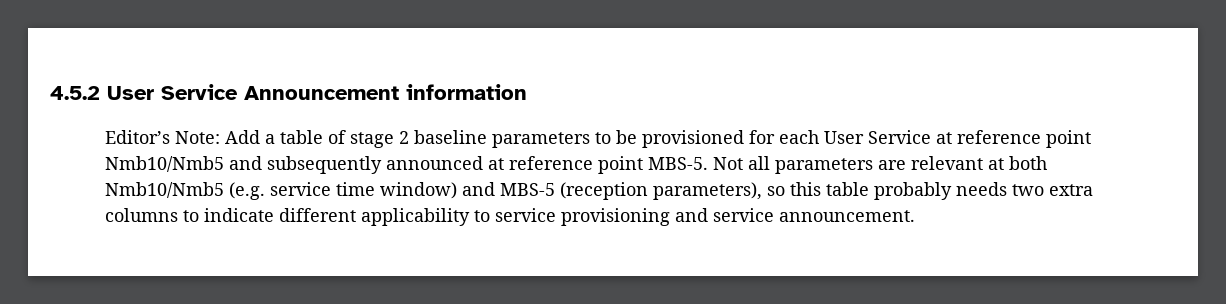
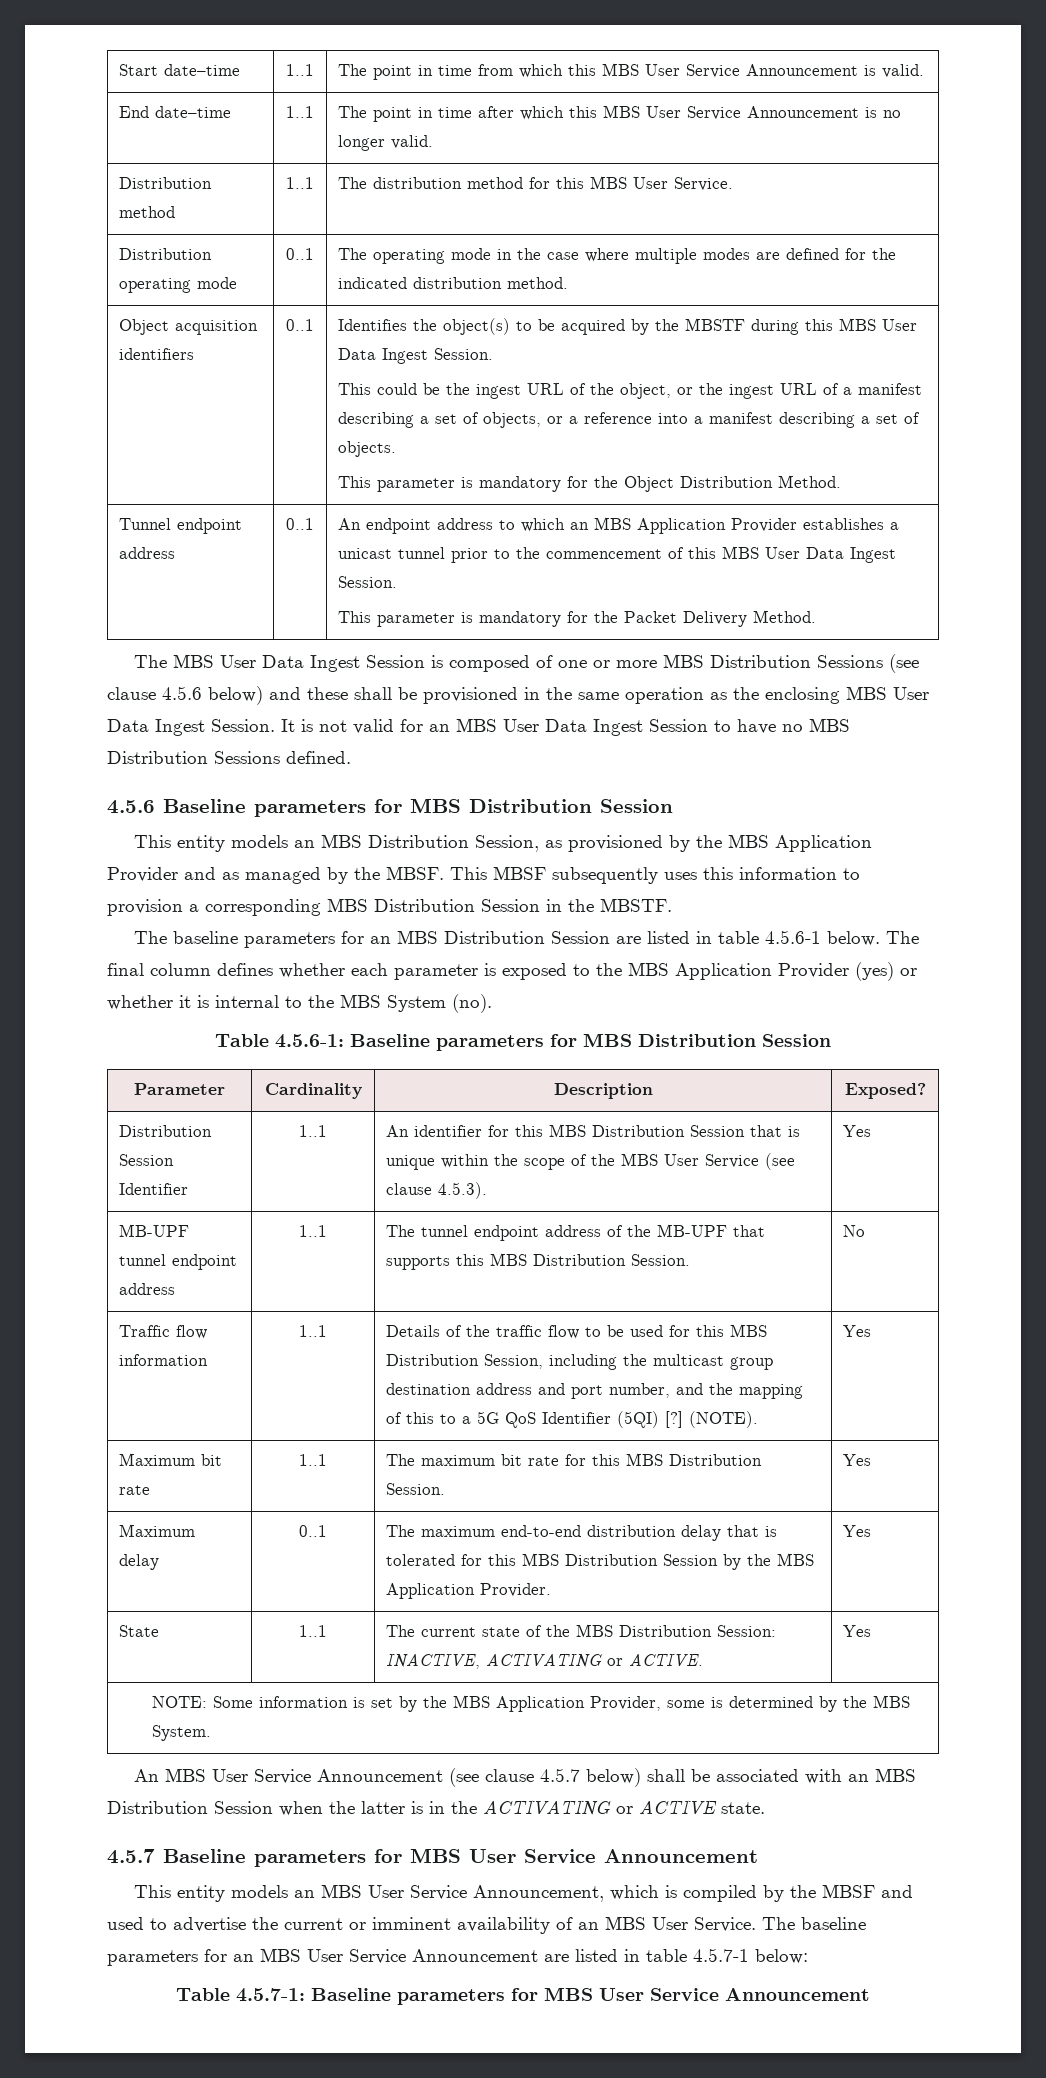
- 4.5.2 User Service Announcement information
- Editor’s Note: Add a table of stage 2 baseline parameters to be provisioned for each User Service at reference point Nmb10/Nmb5 and subsequently announced at reference point MBS-5. Not all parameters are relevant at both Nmb10/Nmb5 (e.g. service time window) and MBS-5 (reception parameters), so this table probably needs two extra columns to indicate different applicability to service provisioning and service announcement.
+ Start date–time | 1..1 | The point in time from which this MBS User Service Announcement is valid.
+ End date–time | 1..1 | The point in time after which this MBS User Service Announcement is no longer valid.
+ Distribution method | 1..1 | The distribution method for this MBS User Service.
+ Distribution operating mode | 0..1 | The operating mode in the case where multiple modes are defined for the indicated distribution method.
+ Object acquisition identifiers | 0..1 | Identifies the object(s) to be acquired by the MBSTF during this MBS User Data Ingest Session.
+ This could be the ingest URL of the object, or the ingest URL of a manifest describing a set of objects, or a reference into a manifest describing a set of objects.
+ This parameter is mandatory for the Object Distribution Method.
+ Tunnel endpoint address | 0..1 | An endpoint address to which an MBS Application Provider establishes a unicast tunnel prior to the commencement of this MBS User Data Ingest Session.
+ This parameter is mandatory for the Packet Delivery Method.
+ The MBS User Data Ingest Session is composed of one or more MBS Distribution Sessions (see clause 4.5.6 below) and these shall be provisioned in the same operation as the enclosing MBS User Data Ingest Session. It is not valid for an MBS User Data Ingest Session to have no MBS Distribution Sessions defined.
+ 4.5.6 Baseline parameters for MBS Distribution Session
+ This entity models an MBS Distribution Session, as provisioned by the MBS Application Provider and as managed by the MBSF. This MBSF subsequently uses this information to provision a corresponding MBS Distribution Session in the MBSTF.
+ The baseline parameters for an MBS Distribution Session are listed in table 4.5.6-1 below. The final column defines whether each parameter is exposed to the MBS Application Provider (yes) or whether it is internal to the MBS System (no).
+ Table 4.5.6-1: Baseline parameters for MBS Distribution Session
+ Parameter | Cardinality | Description | Exposed?
+ Distribution Session Identifier | 1..1 | An identifier for this MBS Distribution Session that is unique within the scope of the MBS User Service (see clause 4.5.3). | Yes
+ MB-UPF tunnel endpoint address | 1..1 | The tunnel endpoint address of the MB-UPF that supports this MBS Distribution Session. | No
+ Traffic flow information | 1..1 | Details of the traffic flow to be used for this MBS Distribution Session, including the multicast group destination address and port number, and the mapping of this to a 5G QoS Identifier (5QI) [?] (NOTE). | Yes
+ Maximum bit rate | 1..1 | The maximum bit rate for this MBS Distribution Session. | Yes
+ Maximum delay | 0..1 | The maximum end-to-end distribution delay that is tolerated for this MBS Distribution Session by the MBS Application Provider. | Yes
+ State | 1..1 | The current state of the MBS Distribution Session: INACTIVE, ACTIVATING or ACTIVE. | Yes
+ NOTE: Some information is set by the MBS Application Provider, some is determined by the MBS System.
+ An MBS User Service Announcement (see clause 4.5.7 below) shall be associated with an MBS Distribution Session when the latter is in the ACTIVATING or ACTIVE state.
+ 4.5.7 Baseline parameters for MBS User Service Announcement
+ This entity models an MBS User Service Announcement, which is compiled by the MBSF and used to advertise the current or imminent availability of an MBS User Service. The baseline parameters for an MBS User Service Announcement are listed in table 4.5.7-1 below:
+ Table 4.5.7-1: Baseline parameters for MBS User Service Announcement

